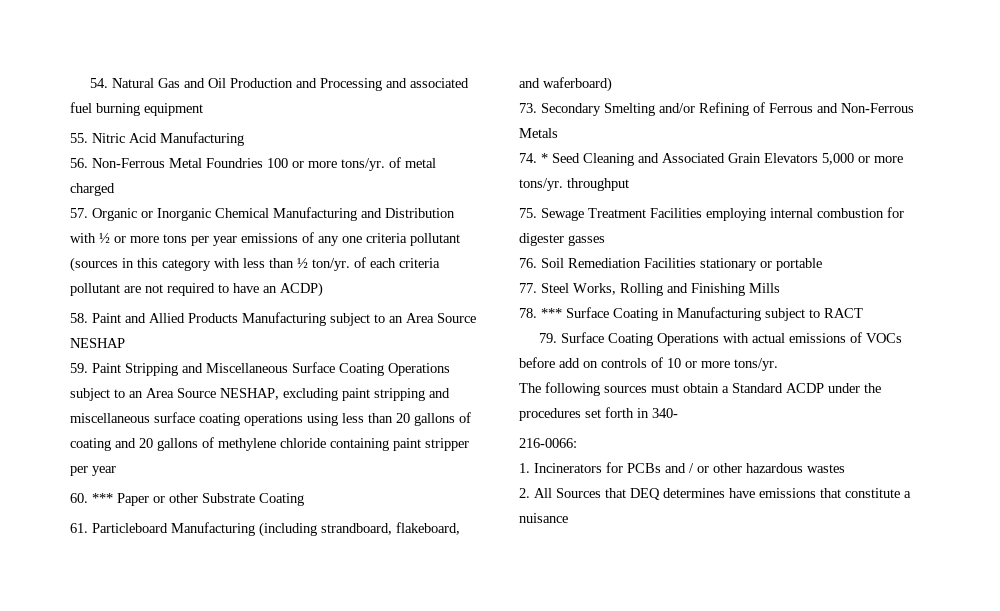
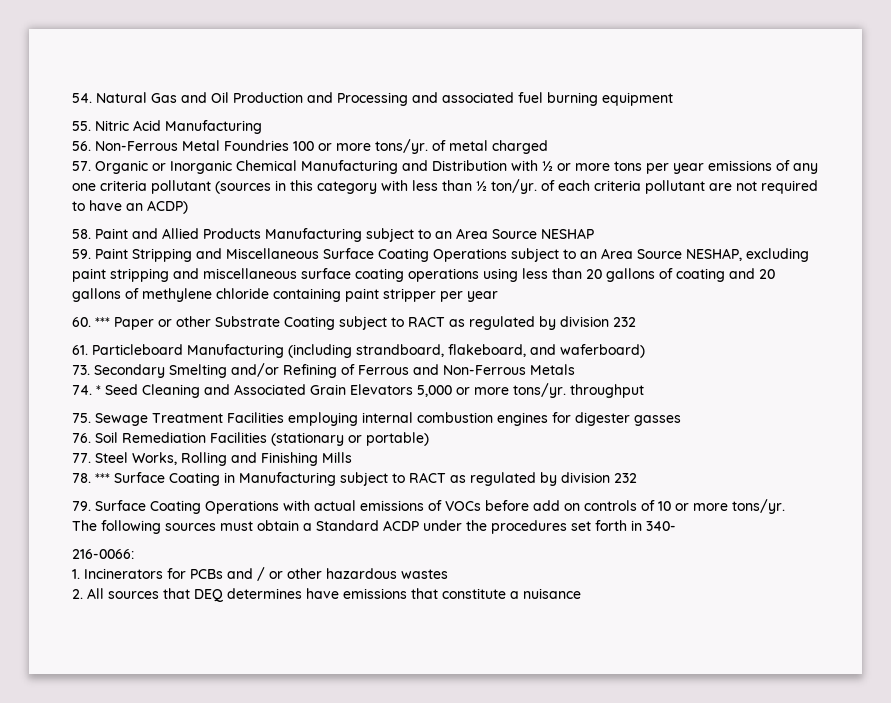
- 60. *** Paper or other Substrate Coating
+ 60. *** Paper or other Substrate Coating subject to RACT as regulated by division 232
- 75. Sewage Treatment Facilities employing internal combustion for digester gasses
+ 75. Sewage Treatment Facilities employing internal combustion engines for digester gasses
- 76. Soil Remediation Facilities stationary or portable
+ 76. Soil Remediation Facilities (stationary or portable)
- 78. *** Surface Coating in Manufacturing subject to RACT
+ 78. *** Surface Coating in Manufacturing subject to RACT as regulated by division 232
- 2. All Sources that DEQ determines have emissions that constitute a nuisance
+ 2. All sources that DEQ determines have emissions that constitute a nuisance

